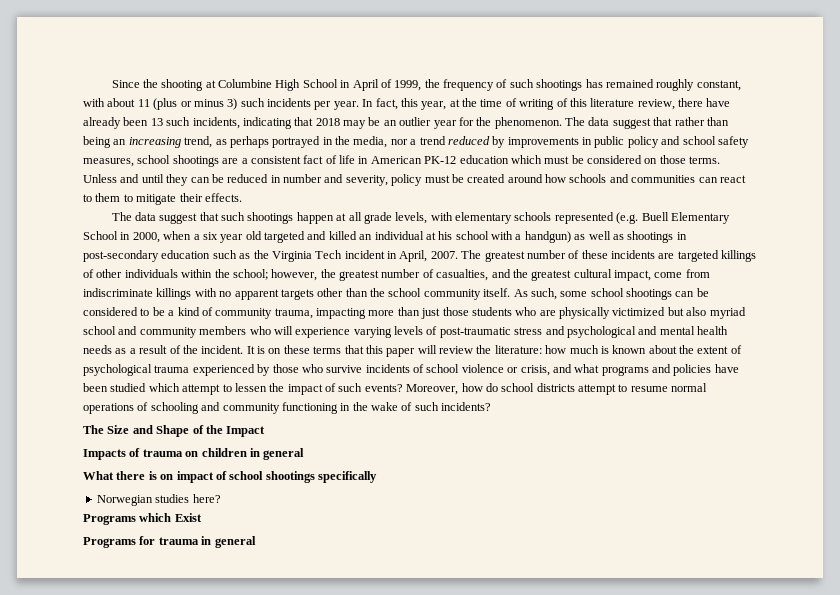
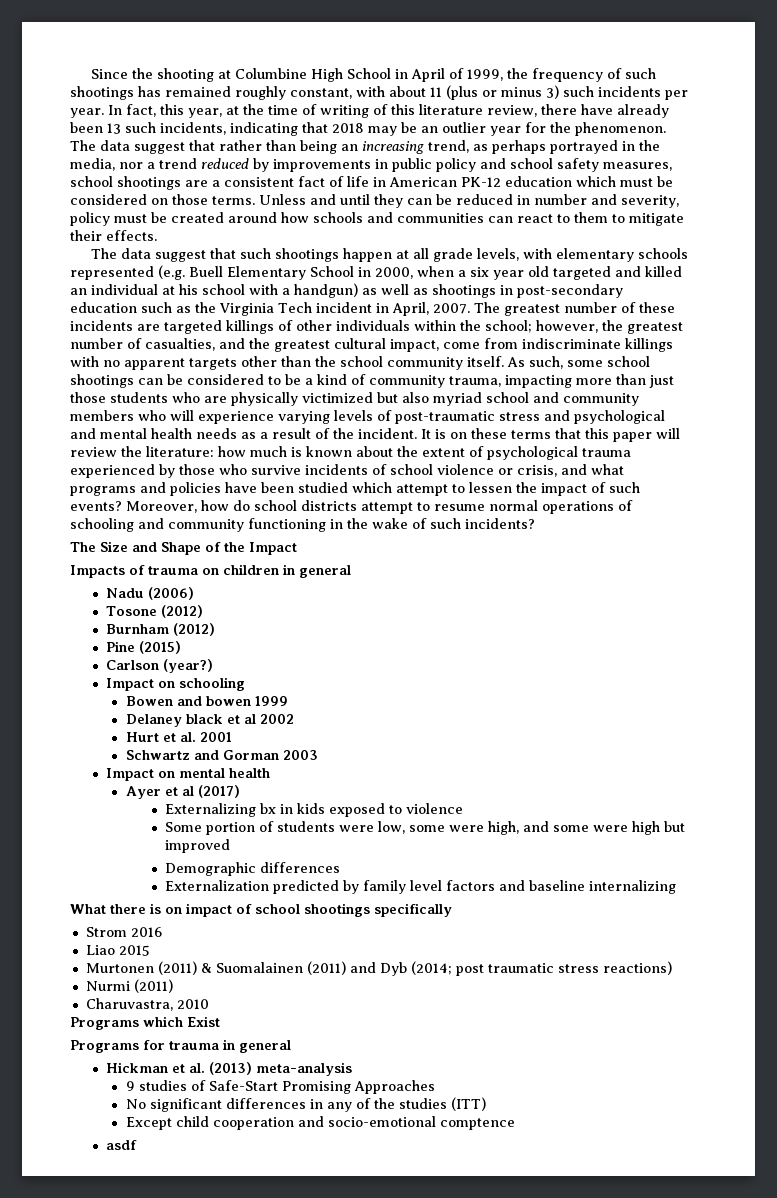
+ Nadu (2006)
+ Tosone (2012)
+ Burnham (2012)
+ Pine (2015)
+ Carlson (year?)
+ Impact on schooling
+ Bowen and bowen 1999
+ Delaney black et al 2002
+ Hurt et al. 2001
+ Schwartz and Gorman 2003
+ Impact on mental health
+ Ayer et al (2017)
+ Externalizing bx in kids exposed to violence
+ Some portion of students were low, some were high, and some were high but improved
+ Demographic differences
+ Externalization predicted by family level factors and baseline internalizing
- Norwegian studies here?
+ Strom 2016
+ Liao 2015
+ Murtonen (2011) & Suomalainen (2011) and Dyb (2014; post traumatic stress reactions)
+ Nurmi (2011)
+ Charuvastra, 2010
+ Hickman et al. (2013) meta-analysis
+ 9 studies of Safe-Start Promising Approaches
+ No significant differences in any of the studies (ITT)
+ Except child cooperation and socio-emotional comptence
+ asdf

